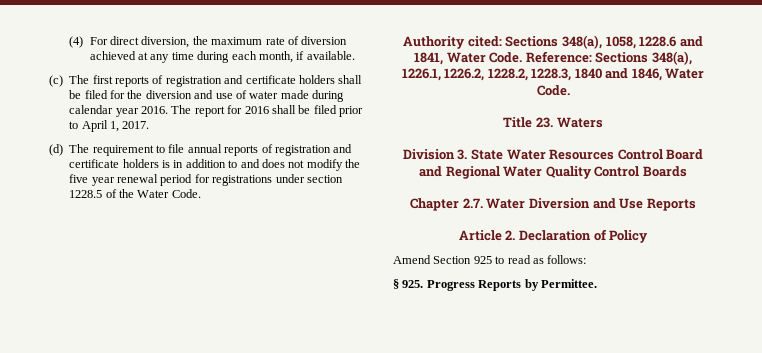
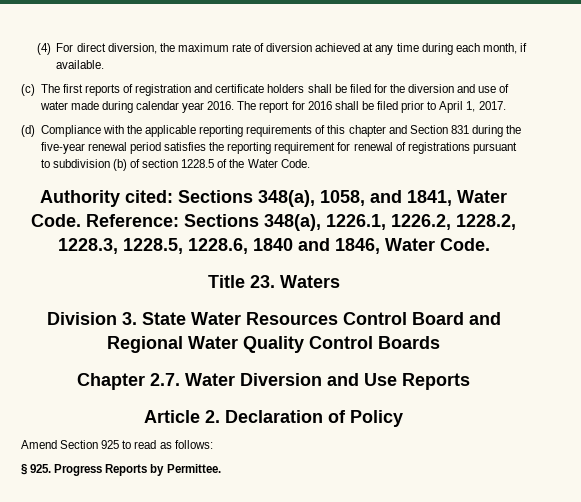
- (d) The requirement to file annual reports of registration and certificate holders is in addition to and does not modify the five year renewal period for registrations under section 1228.5 of the Water Code.
+ (d) Compliance with the applicable reporting requirements of this chapter and Section 831 during the five-year renewal period satisfies the reporting requirement for renewal of registrations pursuant to subdivision (b) of section 1228.5 of the Water Code.
- Authority cited: Sections 348(a), 1058, 1228.6 and 1841, Water Code.
+ Authority cited: Sections 348(a), 1058, and 1841, Water Code.
- Reference: Sections 348(a), 1226.1, 1226.2, 1228.2, 1228.3, 1840 and 1846, Water Code.
+ Reference: Sections 348(a), 1226.1, 1226.2, 1228.2, 1228.3, 1228.5, 1228.6, 1840 and 1846, Water Code.

